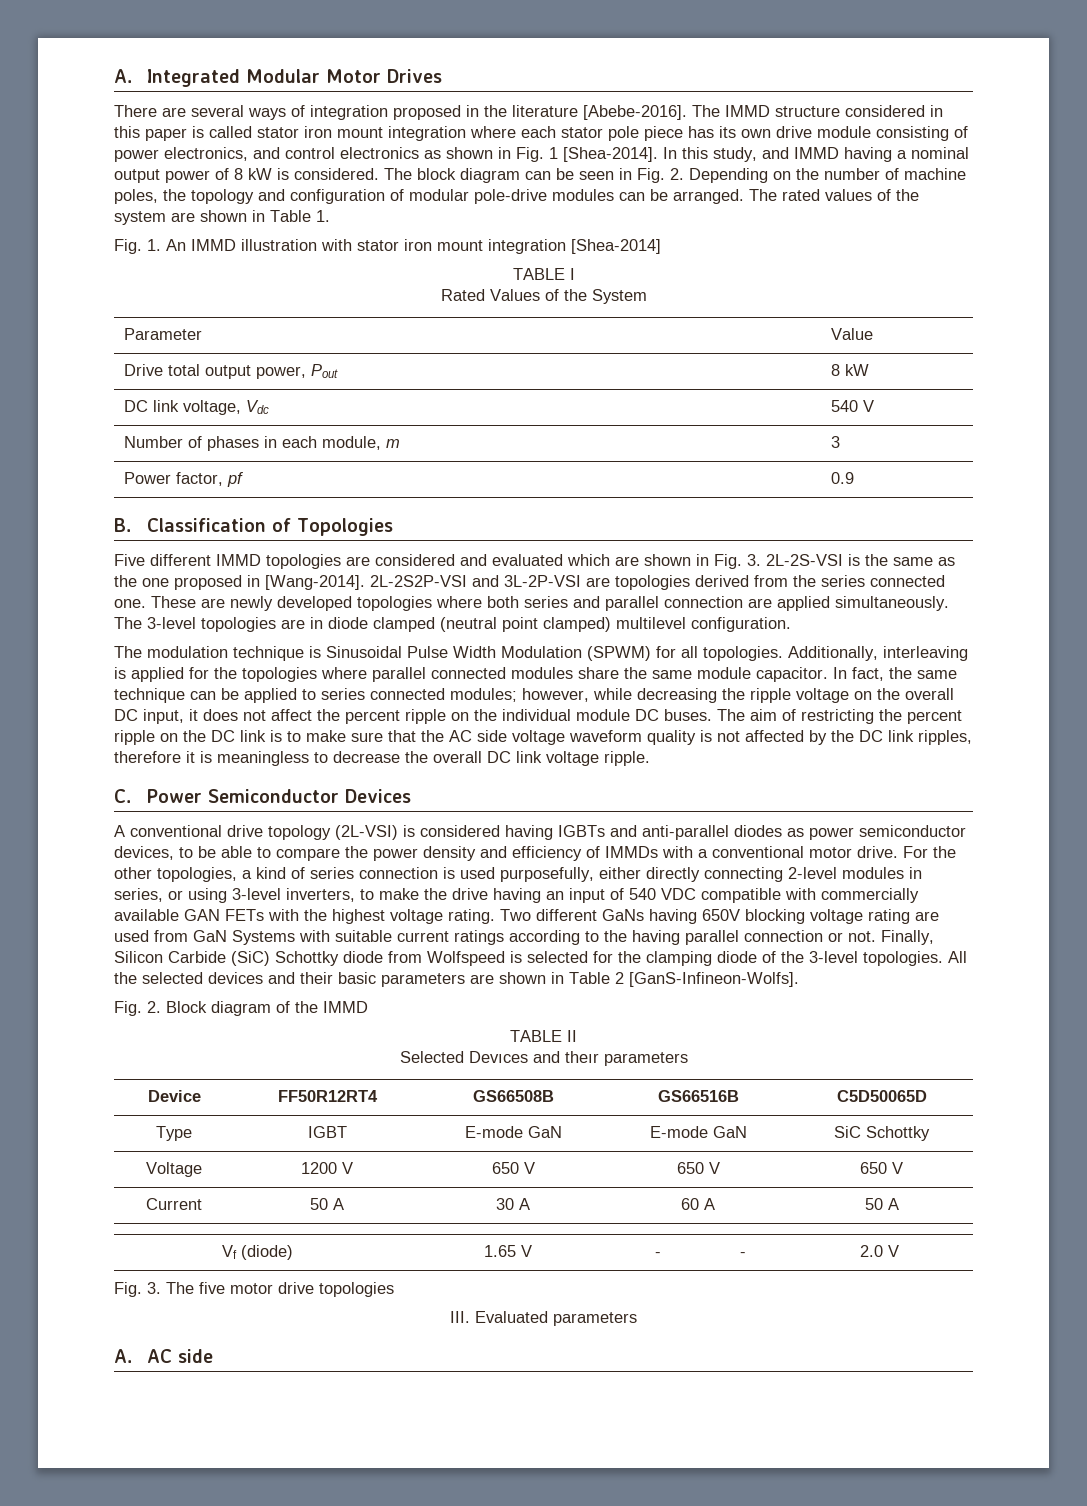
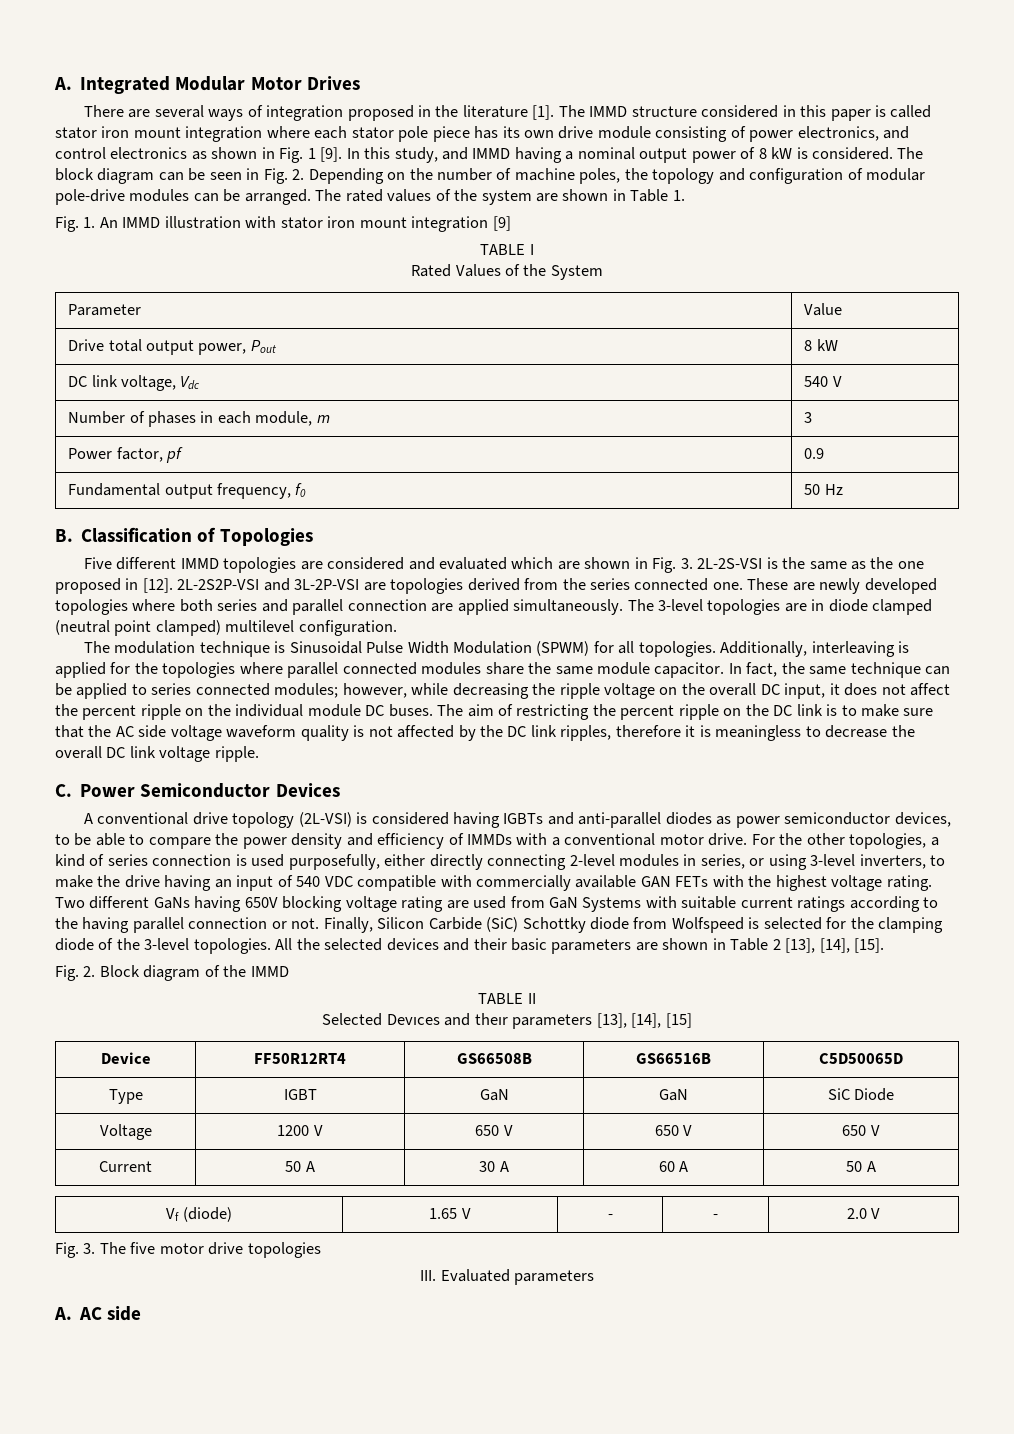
- There are several ways of integration proposed in the literature [Abebe-2016].
+ There are several ways of integration proposed in the literature [1].
- The IMMD structure considered in this paper is called stator iron mount integration where each stator pole piece has its own drive module consisting of power electronics, and control electronics as shown in Fig. 1 [Shea-2014].
+ The IMMD structure considered in this paper is called stator iron mount integration where each stator pole piece has its own drive module consisting of power electronics, and control electronics as shown in Fig. 1 [9].
- Fig. 1. An IMMD illustration with stator iron mount integration [Shea-2014]
+ Fig. 1. An IMMD illustration with stator iron mount integration [9]
+ Fundamental output frequency, f0 | 50 Hz
- Five different IMMD topologies are considered and evaluated which are shown in Fig. 3. 2L-2S-VSI is the same as the one proposed in [Wang-2014].
+ Five different IMMD topologies are considered and evaluated which are shown in Fig. 3. 2L-2S-VSI is the same as the one proposed in [12].
- All the selected devices and their basic parameters are shown in Table 2 [GanS-Infineon-Wolfs].
+ All the selected devices and their basic parameters are shown in Table 2 [13], [14], [15].
- Selected Devıces and theır parameters
+ Selected Devıces and theır parameters [13], [14], [15]
- Type | IGBT | E-mode GaN | E-mode GaN | SiC Schottky
+ Type | IGBT | GaN | GaN | SiC Diode

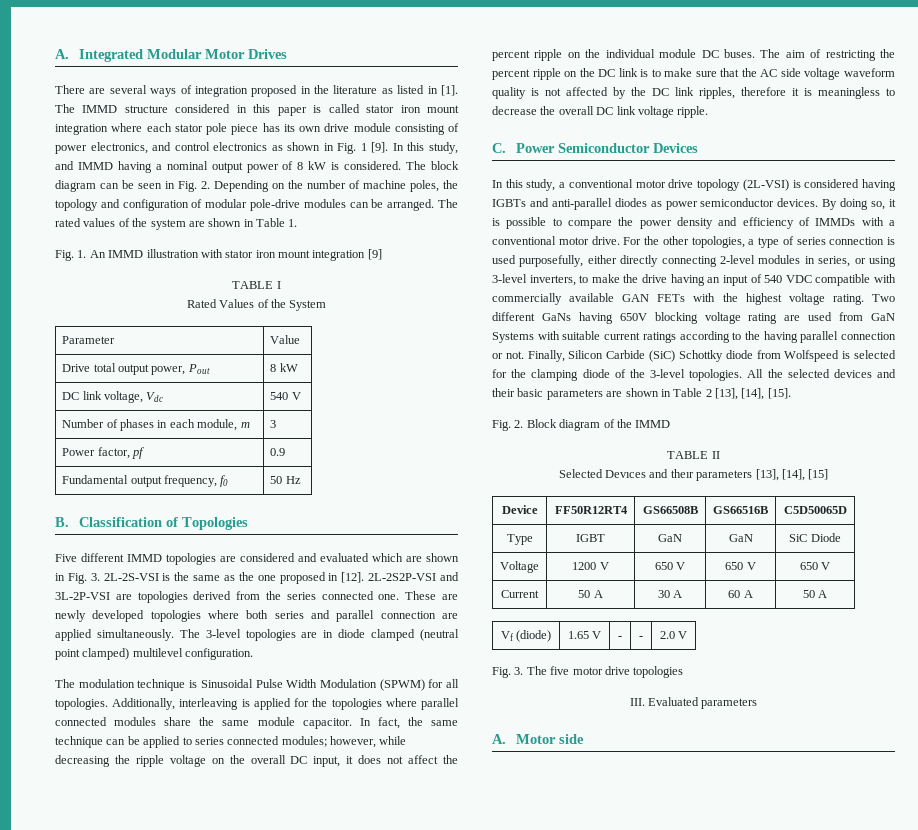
- There are several ways of integration proposed in the literature [1].
+ There are several ways of integration proposed in the literature as listed in [1].
- A conventional drive topology (2L-VSI) is considered having IGBTs and anti-parallel diodes as power semiconductor devices, to be able to compare the power density and efficiency of IMMDs with a conventional motor drive.
+ In this study, a conventional motor drive topology (2L-VSI) is considered having IGBTs and anti-parallel diodes as power semiconductor devices. By doing so, it is possible to compare the power density and efficiency of IMMDs with a conventional motor drive.
- For the other topologies, a kind of series connection is used purposefully, either directly connecting 2-level modules in series, or using 3-level inverters, to make the drive having an input of 540 VDC compatible with commercially available GAN FETs with the highest voltage rating.
+ For the other topologies, a type of series connection is used purposefully, either directly connecting 2-level modules in series, or using 3-level inverters, to make the drive having an input of 540 VDC compatible with commercially available GAN FETs with the highest voltage rating.
- A. AC side
+ A. Motor side

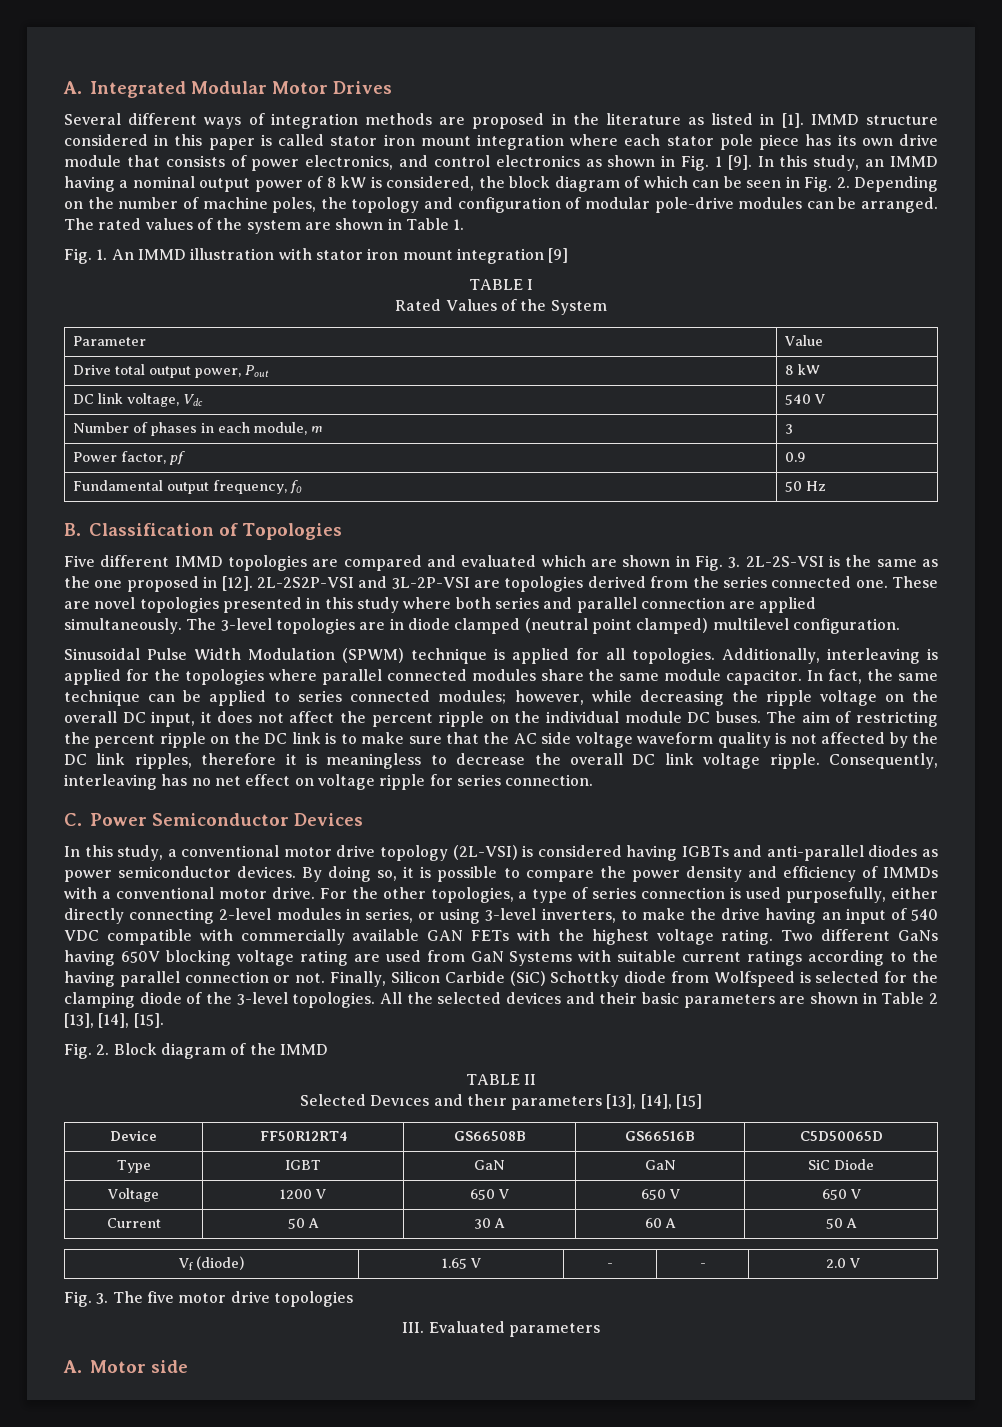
- There are several ways of integration proposed in the literature as listed in [1].
+ Several different ways of integration methods are proposed in the literature as listed in [1].
- The IMMD structure considered in this paper is called stator iron mount integration where each stator pole piece has its own drive module consisting of power electronics, and control electronics as shown in Fig. 1 [9].
+ IMMD structure considered in this paper is called stator iron mount integration where each stator pole piece has its own drive module that consists of power electronics, and control electronics as shown in Fig. 1 [9].
- In this study, and IMMD having a nominal output power of 8 kW is considered. The block diagram can be seen in Fig. 2. Depending on the number of machine poles, the topology and configuration of modular pole-drive modules can be arranged.
+ In this study, an IMMD having a nominal output power of 8 kW is considered, the block diagram of which can be seen in Fig. 2. Depending on the number of machine poles, the topology and configuration of modular pole-drive modules can be arranged.
- Five different IMMD topologies are considered and evaluated which are shown in Fig. 3. 2L-2S-VSI is the same as the one proposed in [12].
+ Five different IMMD topologies are compared and evaluated which are shown in Fig. 3. 2L-2S-VSI is the same as the one proposed in [12].
- These are newly developed topologies where both series and parallel connection are applied simultaneously.
+ These are novel topologies presented in this study where both series and parallel connection are applied simultaneously.
- The modulation technique is Sinusoidal Pulse Width Modulation (SPWM) for all topologies.
+ Sinusoidal Pulse Width Modulation (SPWM) technique is applied for all topologies.
+ Consequently, interleaving has no net effect on voltage ripple for series connection.

